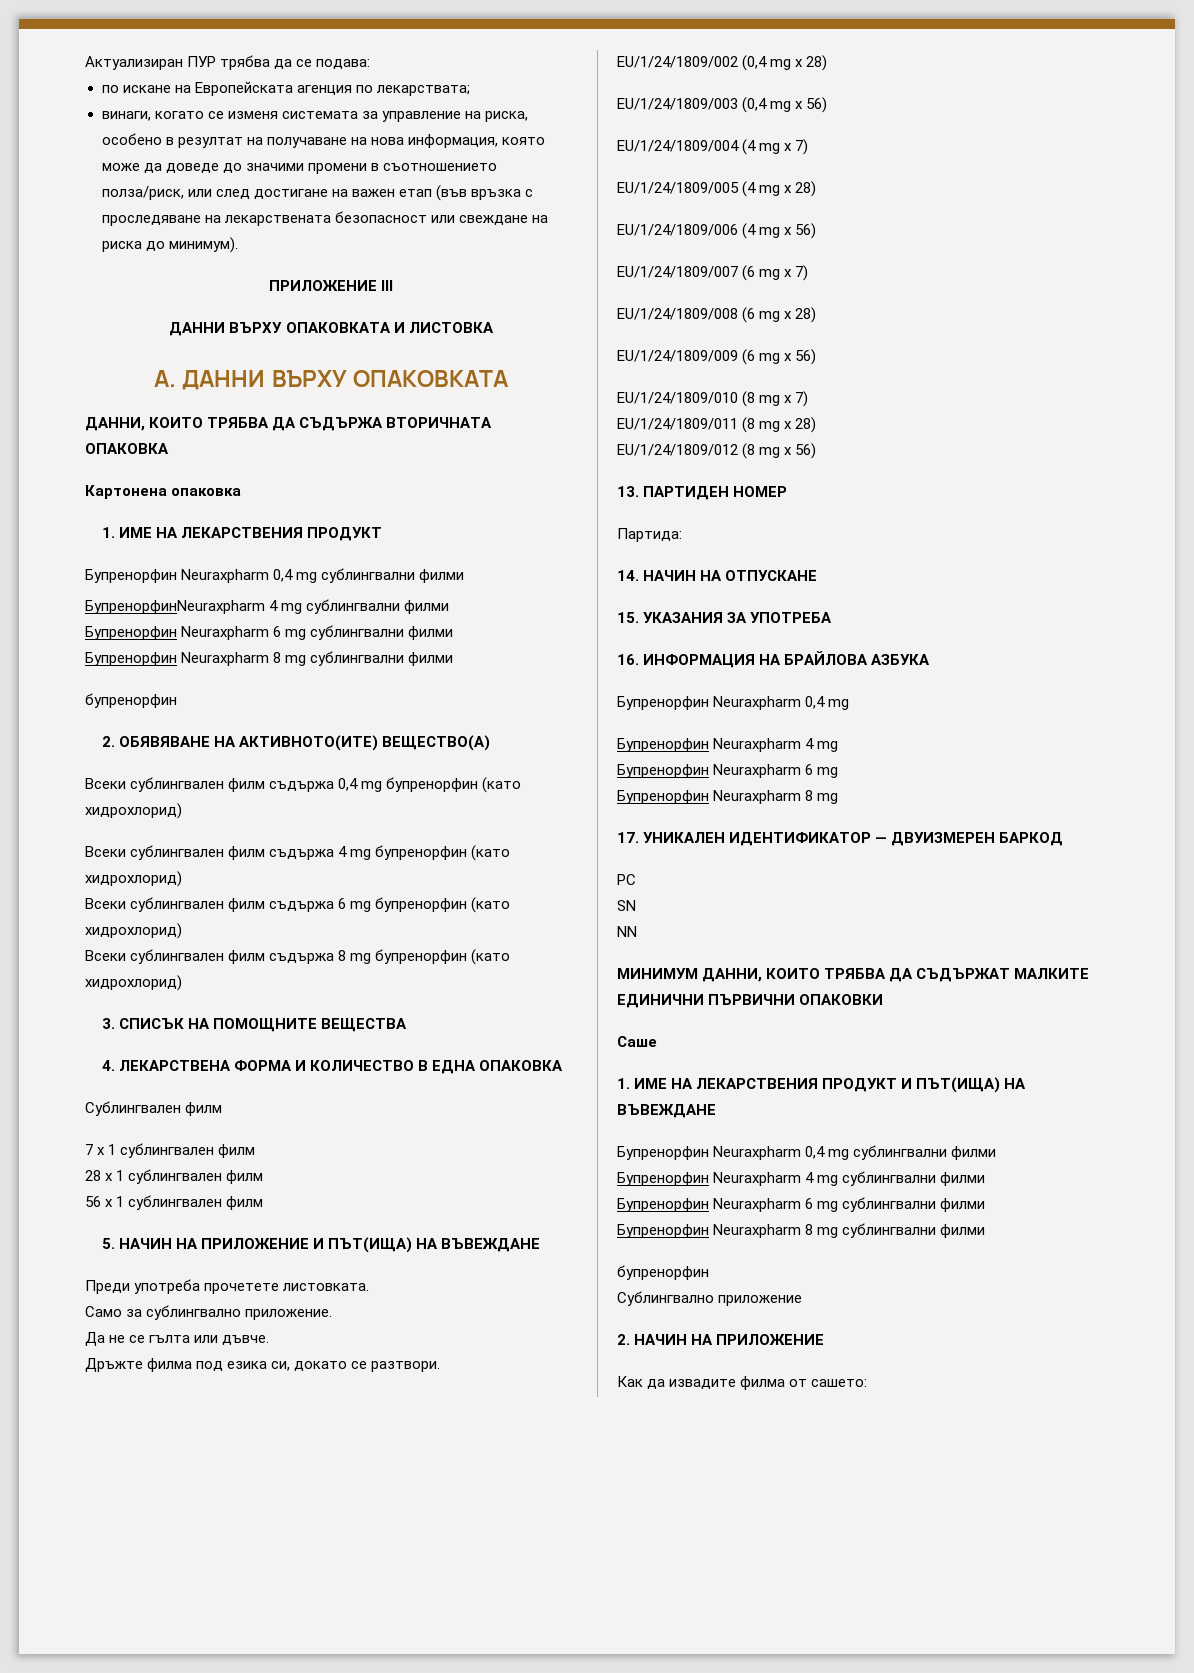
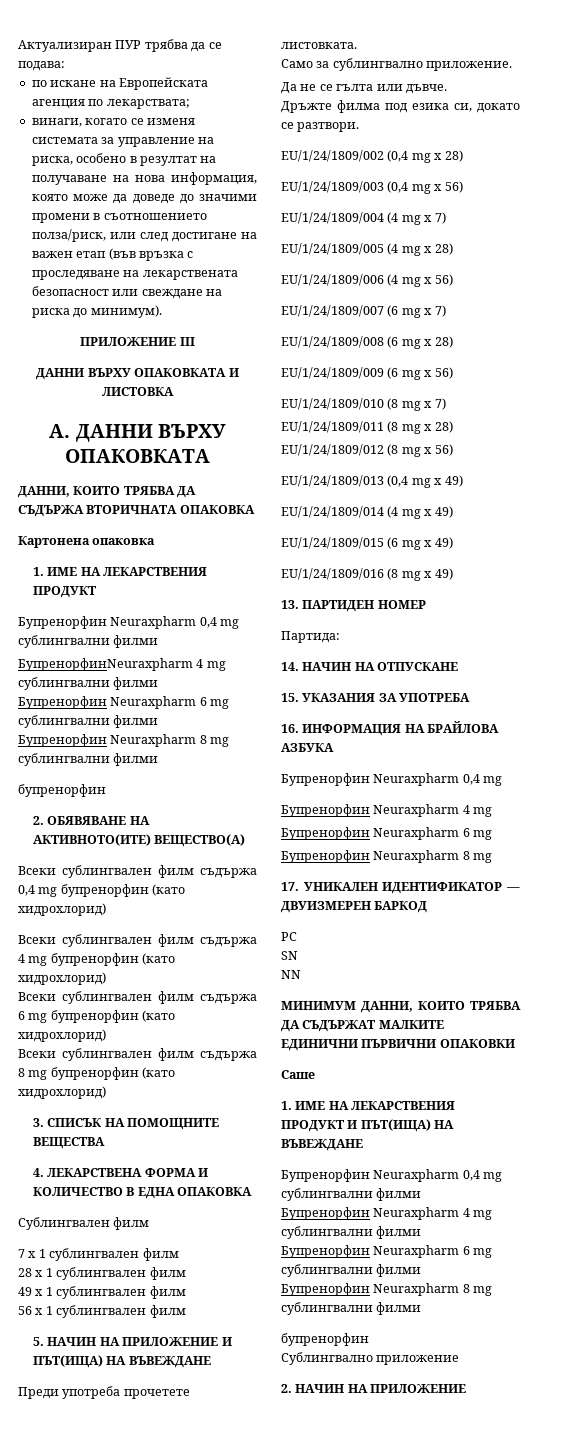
+ 49 x 1 сублингвален филм
+ EU/1/24/1809/013 (0,4 mg x 49)
+ EU/1/24/1809/014 (4 mg x 49)
+ EU/1/24/1809/015 (6 mg x 49)
+ EU/1/24/1809/016 (8 mg x 49)
- Как да извадите филма от сашето:

